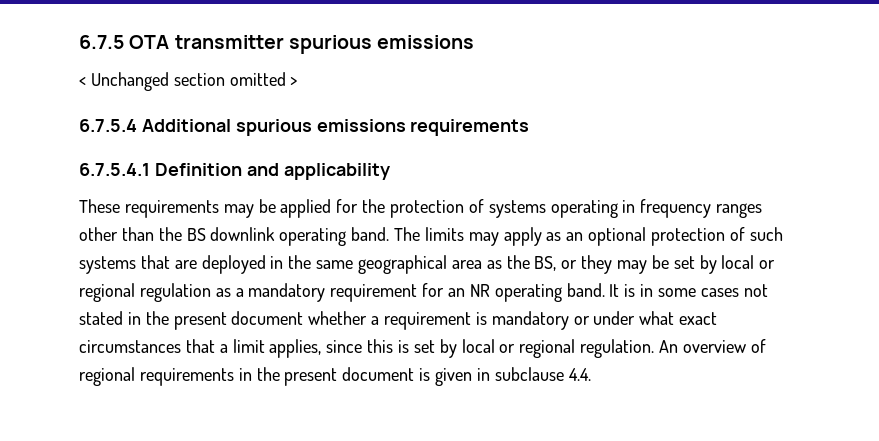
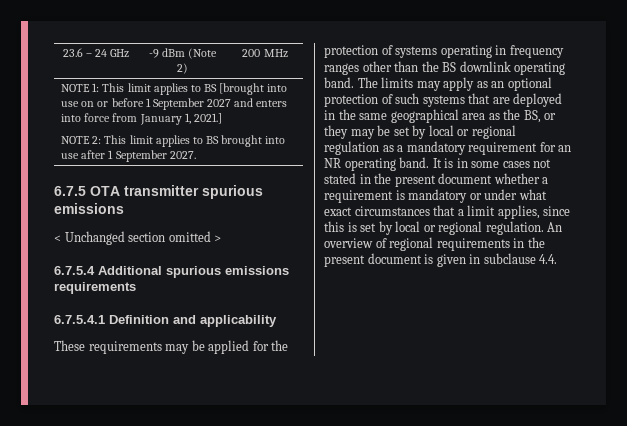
+ 23.6 – 24 GHz | -9 dBm (Note 2) | 200 MHz
+ NOTE 1: This limit applies to BS [brought into use on or before 1 September 2027 and enters into force from January 1, 2021.]
+ NOTE 2: This limit applies to BS brought into use after 1 September 2027.

